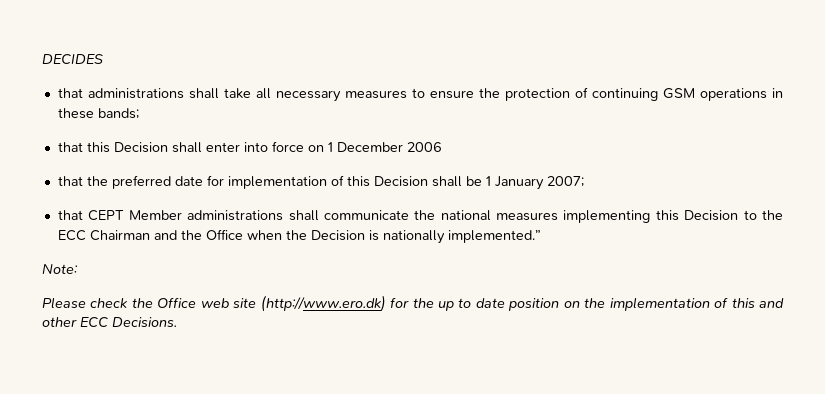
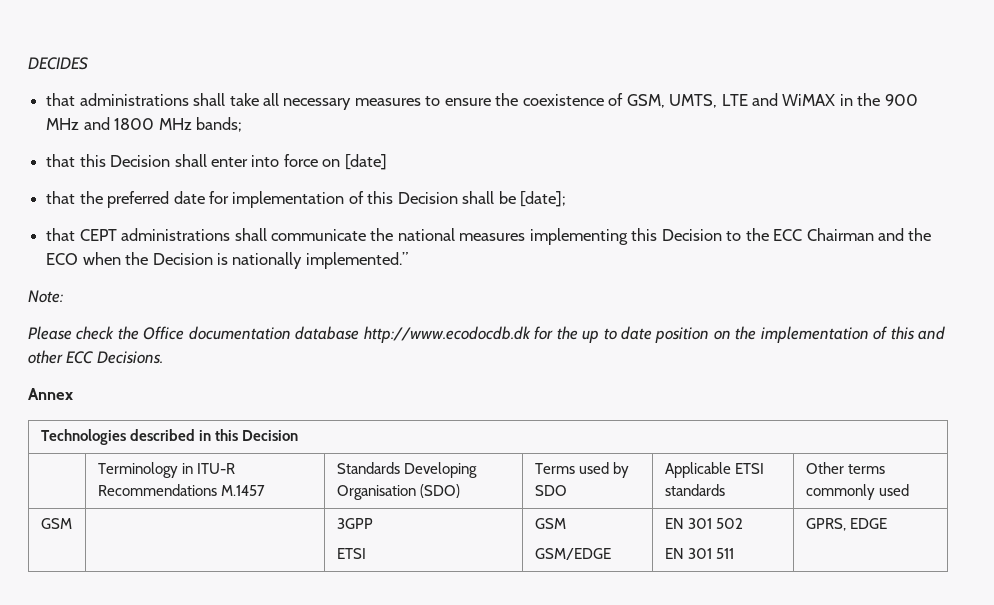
- that administrations shall take all necessary measures to ensure the protection of continuing GSM operations in these bands;
+ that administrations shall take all necessary measures to ensure the coexistence of GSM, UMTS, LTE and WiMAX in the 900 MHz and 1800 MHz bands;
- that this Decision shall enter into force on 1 December 2006
+ that this Decision shall enter into force on [date]
- that the preferred date for implementation of this Decision shall be 1 January 2007;
+ that the preferred date for implementation of this Decision shall be [date];
- that CEPT Member administrations shall communicate the national measures implementing this Decision to the ECC Chairman and the Office when the Decision is nationally implemented.”
+ that CEPT administrations shall communicate the national measures implementing this Decision to the ECC Chairman and the ECO when the Decision is nationally implemented.”
- Please check the Office web site (http://www.ero.dk) for the up to date position on the implementation of this and other ECC Decisions.
+ Please check the Office documentation database http://www.ecodocdb.dk for the up to date position on the implementation of this and other ECC Decisions.
+ Annex
+ Technologies described in this Decision
+ | Terminology in ITU-R Recommendations M.1457 | Standards Developing Organisation (SDO) | Terms used by SDO | Applicable ETSI standards | Other terms commonly used
+ GSM | | 3GPP
+ ETSI | GSM
+ GSM/EDGE | EN 301 502
+ EN 301 511 | GPRS, EDGE

